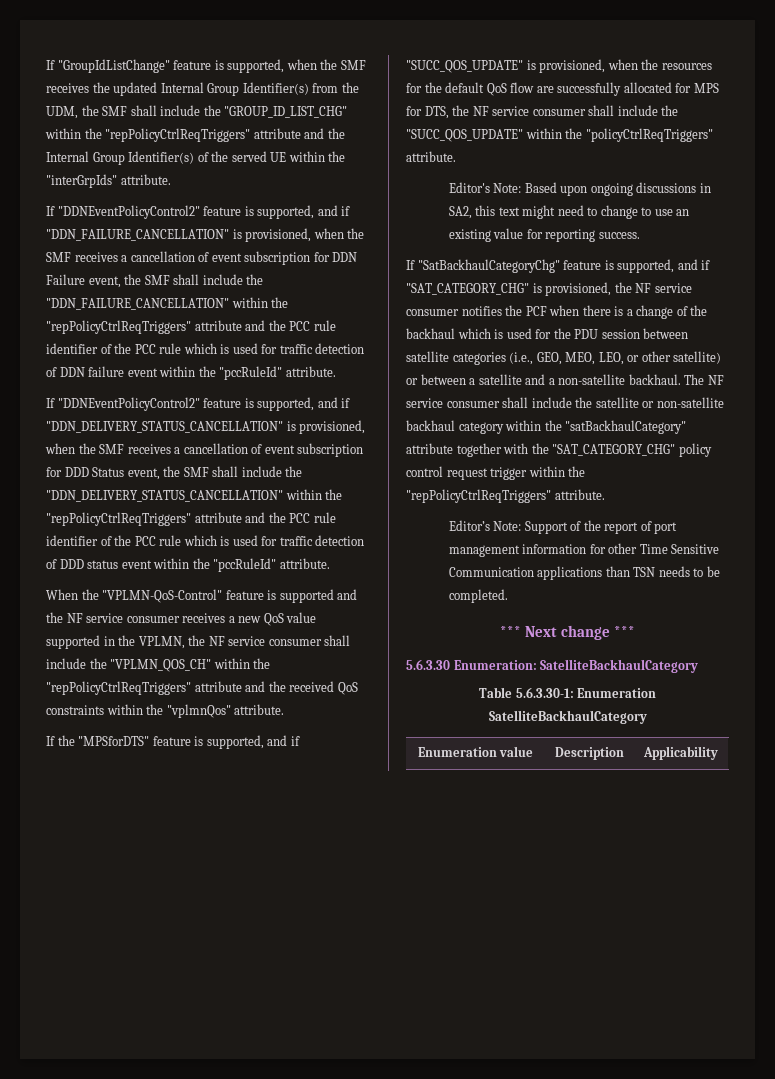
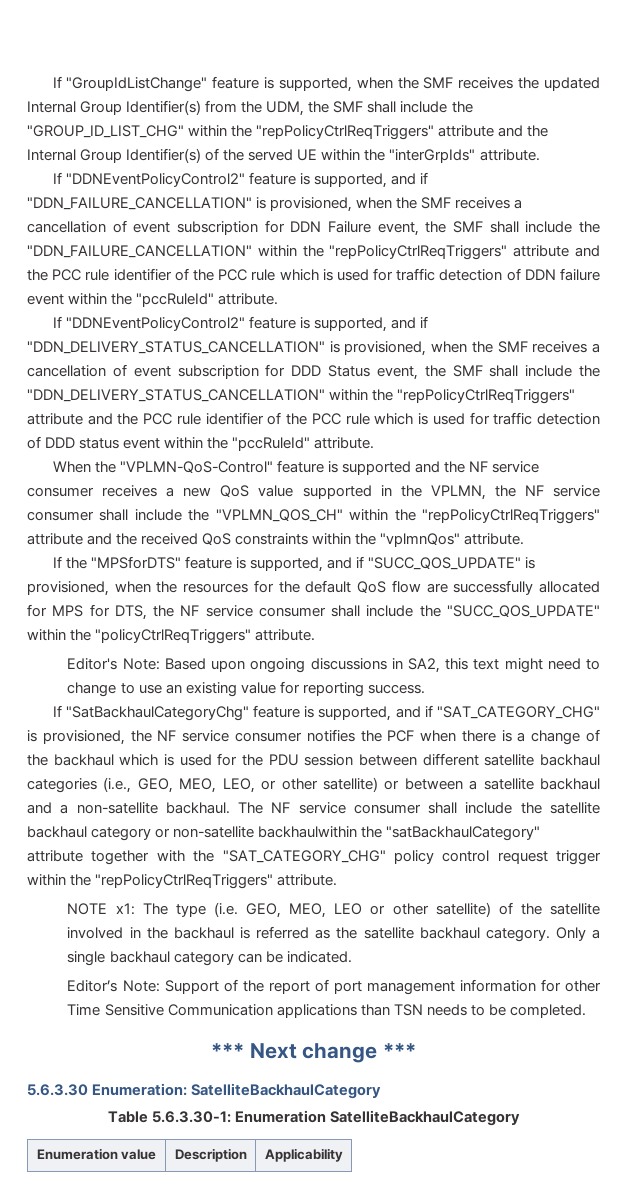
- If "SatBackhaulCategoryChg" feature is supported, and if "SAT_CATEGORY_CHG" is provisioned, the NF service consumer notifies the PCF when there is a change of the backhaul which is used for the PDU session between satellite categories (i.e., GEO, MEO, LEO, or other satellite) or between a satellite and a non-satellite backhaul.
+ If "SatBackhaulCategoryChg" feature is supported, and if "SAT_CATEGORY_CHG" is provisioned, the NF service consumer notifies the PCF when there is a change of the backhaul which is used for the PDU session between different satellite backhaul categories (i.e., GEO, MEO, LEO, or other satellite) or between a satellite backhaul and a non-satellite backhaul.
- The NF service consumer shall include the satellite or non-satellite backhaul category within the "satBackhaulCategory" attribute together with the "SAT_CATEGORY_CHG" policy control request trigger within the "repPolicyCtrlReqTriggers" attribute.
+ The NF service consumer shall include the satellite backhaul category or non-satellite backhaulwithin the "satBackhaulCategory" attribute together with the "SAT_CATEGORY_CHG" policy control request trigger within the "repPolicyCtrlReqTriggers" attribute.
+ NOTE x1: The type (i.e. GEO, MEO, LEO or other satellite) of the satellite involved in the backhaul is referred as the satellite backhaul category. Only a single backhaul category can be indicated.

